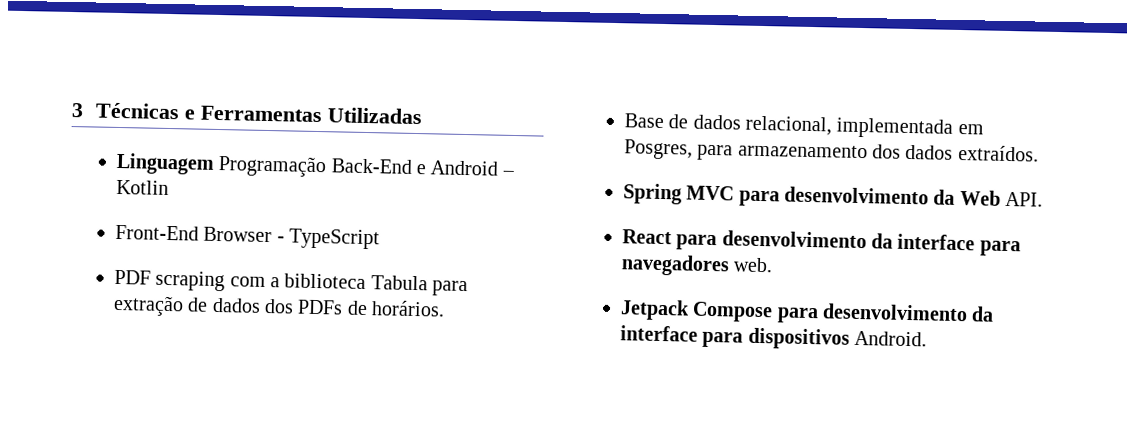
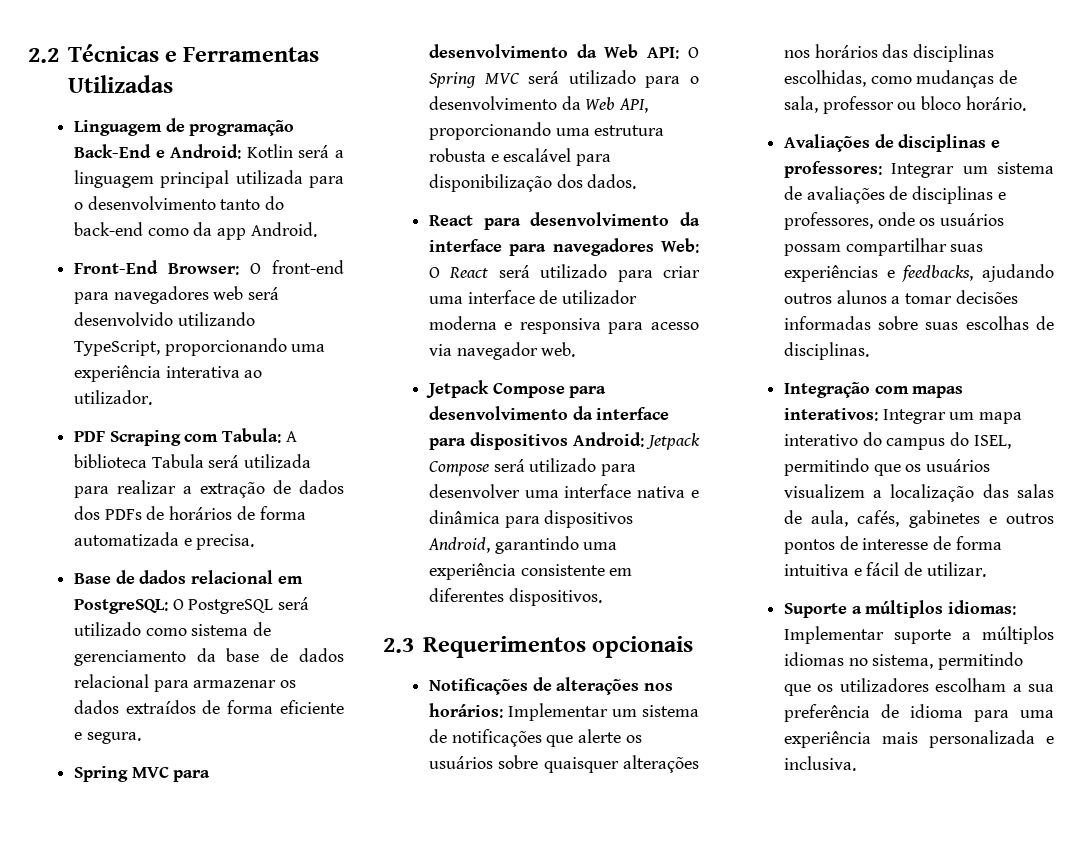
- 3 Técnicas e Ferramentas Utilizadas
+ 2.2 Técnicas e Ferramentas Utilizadas
- Linguagem Programação Back-End e Android – Kotlin
- Front-End Browser - TypeScript
- PDF scraping com a biblioteca Tabula para extração de dados dos PDFs de horários.
- Base de dados relacional, implementada em Posgres, para armazenamento dos dados extraídos.
+ Linguagem de programação Back-End e Android: Kotlin será a linguagem principal utilizada para o desenvolvimento tanto do back-end como da app Android.
+ Front-End Browser: O front-end para navegadores web será desenvolvido utilizando TypeScript, proporcionando uma experiência interativa ao utilizador.
+ PDF Scraping com Tabula: A biblioteca Tabula será utilizada para realizar a extração de dados dos PDFs de horários de forma automatizada e precisa.
+ Base de dados relacional em PostgreSQL: O PostgreSQL será utilizado como sistema de gerenciamento da base de dados relacional para armazenar os dados extraídos de forma eficiente e segura.
- Spring MVC para desenvolvimento da Web API.
+ Spring MVC para desenvolvimento da Web API: O Spring MVC será utilizado para o desenvolvimento da Web API, proporcionando uma estrutura robusta e escalável para disponibilização dos dados.
- React para desenvolvimento da interface para navegadores web.
+ React para desenvolvimento da interface para navegadores Web: O React será utilizado para criar uma interface de utilizador moderna e responsiva para acesso via navegador web.
- Jetpack Compose para desenvolvimento da interface para dispositivos Android.
+ Jetpack Compose para desenvolvimento da interface para dispositivos Android: Jetpack Compose será utilizado para desenvolver uma interface nativa e dinâmica para dispositivos Android, garantindo uma experiência consistente em diferentes dispositivos.
+ 2.3 Requerimentos opcionais
+ Notificações de alterações nos horários: Implementar um sistema de notificações que alerte os usuários sobre quaisquer alterações nos horários das disciplinas escolhidas, como mudanças de sala, professor ou bloco horário.
+ Avaliações de disciplinas e professores: Integrar um sistema de avaliações de disciplinas e professores, onde os usuários possam compartilhar suas experiências e feedbacks, ajudando outros alunos a tomar decisões informadas sobre suas escolhas de disciplinas.
+ Integração com mapas interativos: Integrar um mapa interativo do campus do ISEL, permitindo que os usuários visualizem a localização das salas de aula, cafés, gabinetes e outros pontos de interesse de forma intuitiva e fácil de utilizar.
+ Suporte a múltiplos idiomas: Implementar suporte a múltiplos idiomas no sistema, permitindo que os utilizadores escolham a sua preferência de idioma para uma experiência mais personalizada e inclusiva.

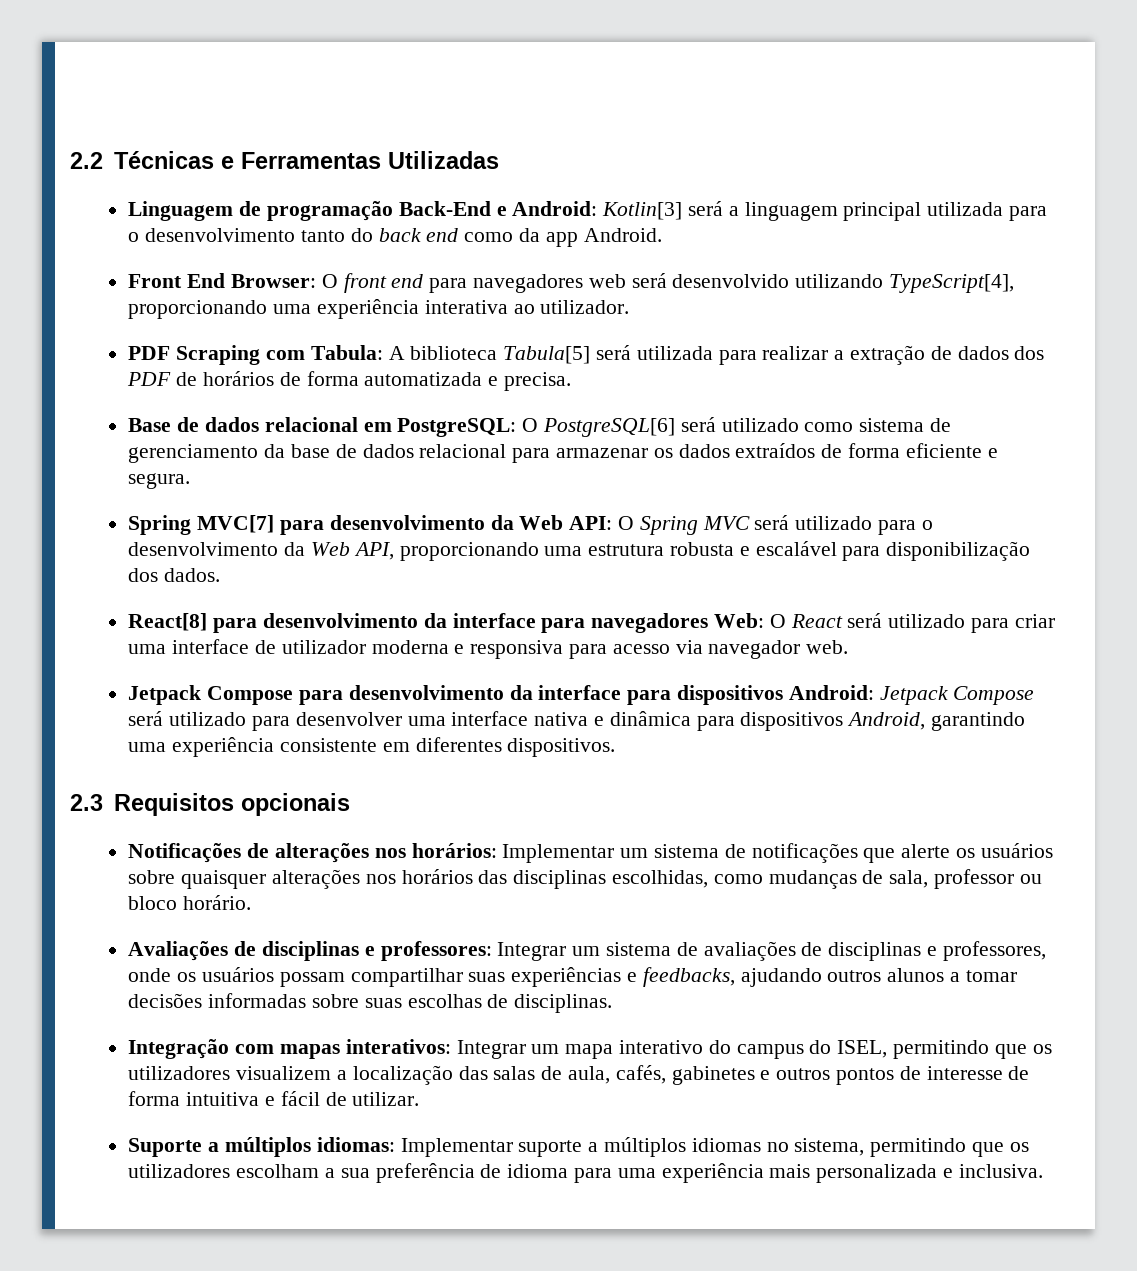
- Linguagem de programação Back-End e Android: Kotlin será a linguagem principal utilizada para o desenvolvimento tanto do back-end como da app Android.
+ Linguagem de programação Back-End e Android: Kotlin[3] será a linguagem principal utilizada para o desenvolvimento tanto do back end como da app Android.
- Front-End Browser: O front-end para navegadores web será desenvolvido utilizando TypeScript, proporcionando uma experiência interativa ao utilizador.
+ Front End Browser: O front end para navegadores web será desenvolvido utilizando TypeScript[4], proporcionando uma experiência interativa ao utilizador.
- PDF Scraping com Tabula: A biblioteca Tabula será utilizada para realizar a extração de dados dos PDFs de horários de forma automatizada e precisa.
+ PDF Scraping com Tabula: A biblioteca Tabula[5] será utilizada para realizar a extração de dados dos PDF de horários de forma automatizada e precisa.
- Base de dados relacional em PostgreSQL: O PostgreSQL será utilizado como sistema de gerenciamento da base de dados relacional para armazenar os dados extraídos de forma eficiente e segura.
+ Base de dados relacional em PostgreSQL: O PostgreSQL[6] será utilizado como sistema de gerenciamento da base de dados relacional para armazenar os dados extraídos de forma eficiente e segura.
- Spring MVC para desenvolvimento da Web API: O Spring MVC será utilizado para o desenvolvimento da Web API, proporcionando uma estrutura robusta e escalável para disponibilização dos dados.
+ Spring MVC[7] para desenvolvimento da Web API: O Spring MVC será utilizado para o desenvolvimento da Web API, proporcionando uma estrutura robusta e escalável para disponibilização dos dados.
- React para desenvolvimento da interface para navegadores Web: O React será utilizado para criar uma interface de utilizador moderna e responsiva para acesso via navegador web.
+ React[8] para desenvolvimento da interface para navegadores Web: O React será utilizado para criar uma interface de utilizador moderna e responsiva para acesso via navegador web.
- 2.3 Requerimentos opcionais
+ 2.3 Requisitos opcionais
- Integração com mapas interativos: Integrar um mapa interativo do campus do ISEL, permitindo que os usuários visualizem a localização das salas de aula, cafés, gabinetes e outros pontos de interesse de forma intuitiva e fácil de utilizar.
+ Integração com mapas interativos: Integrar um mapa interativo do campus do ISEL, permitindo que os utilizadores visualizem a localização das salas de aula, cafés, gabinetes e outros pontos de interesse de forma intuitiva e fácil de utilizar.

